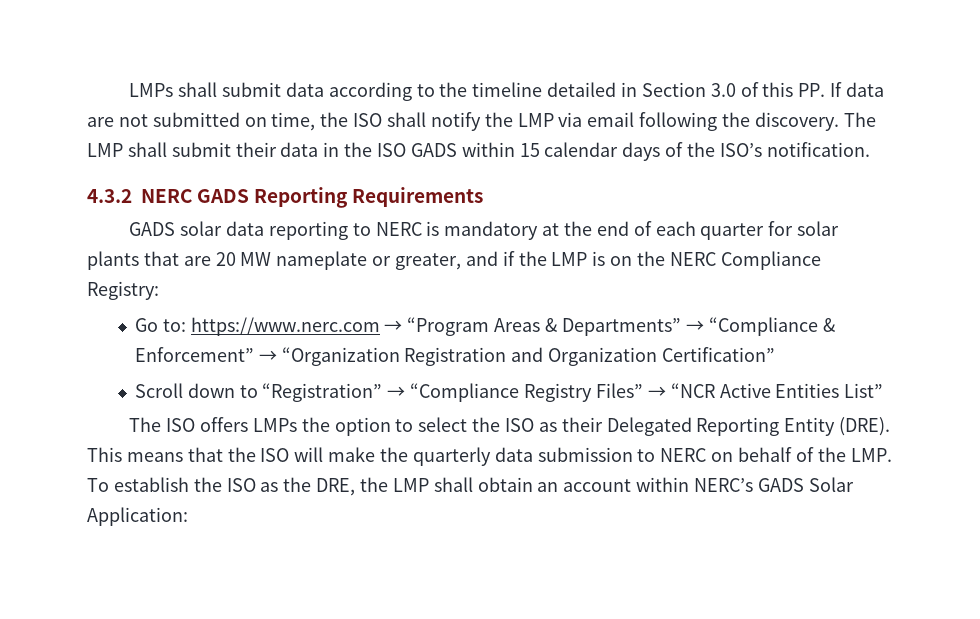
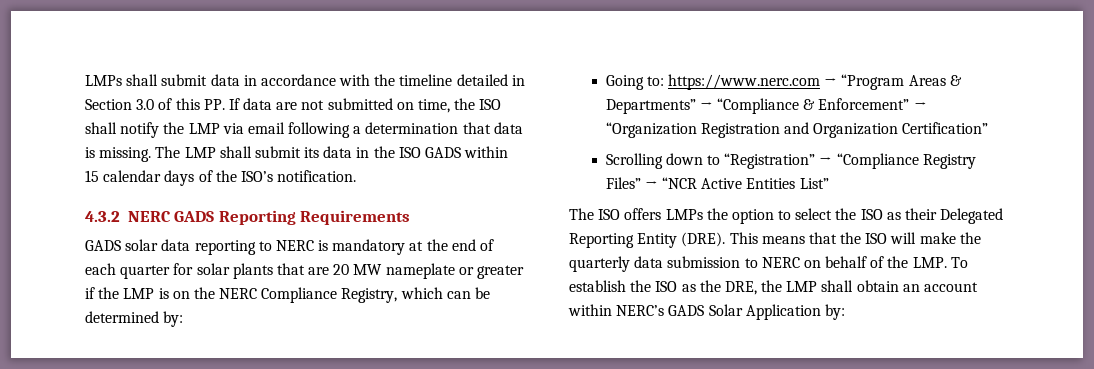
- LMPs shall submit data according to the timeline detailed in Section 3.0 of this PP. If data are not submitted on time, the ISO shall notify the LMP via email following the discovery.
+ LMPs shall submit data in accordance with the timeline detailed in Section 3.0 of this PP. If data are not submitted on time, the ISO shall notify the LMP via email following a determination that data is missing.
- The LMP shall submit their data in the ISO GADS within 15 calendar days of the ISO’s notification.
+ The LMP shall submit its data in the ISO GADS within 15 calendar days of the ISO’s notification.
- GADS solar data reporting to NERC is mandatory at the end of each quarter for solar plants that are 20 MW nameplate or greater, and if the LMP is on the NERC Compliance Registry:
- Go to: https://www.nerc.com → “Program Areas & Departments” → “Compliance & Enforcement” → “Organization Registration and Organization Certification”
+ GADS solar data reporting to NERC is mandatory at the end of each quarter for solar plants that are 20 MW nameplate or greater if the LMP is on the NERC Compliance Registry, which can be determined by:
+ Going to: https://www.nerc.com → “Program Areas & Departments” → “Compliance & Enforcement” → “Organization Registration and Organization Certification”
- Scroll down to “Registration” → “Compliance Registry Files” → “NCR Active Entities List”
+ Scrolling down to “Registration” → “Compliance Registry Files” → “NCR Active Entities List”
- This means that the ISO will make the quarterly data submission to NERC on behalf of the LMP. To establish the ISO as the DRE, the LMP shall obtain an account within NERC’s GADS Solar Application:
+ This means that the ISO will make the quarterly data submission to NERC on behalf of the LMP. To establish the ISO as the DRE, the LMP shall obtain an account within NERC’s GADS Solar Application by:

